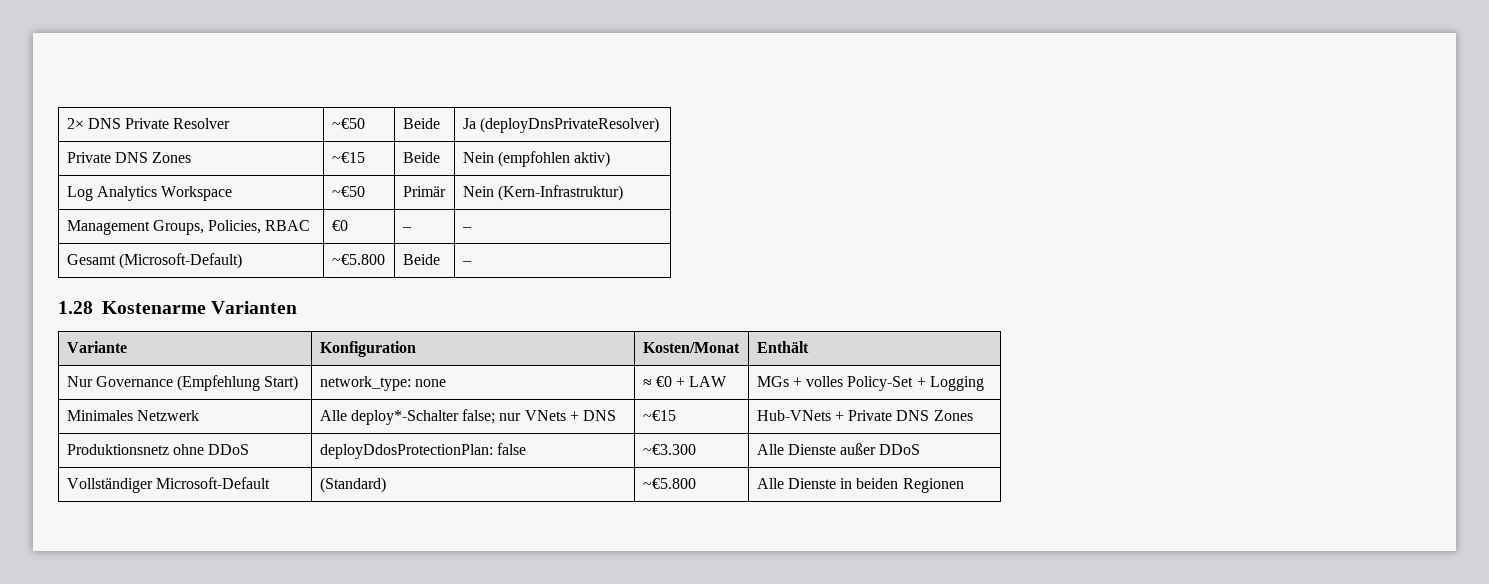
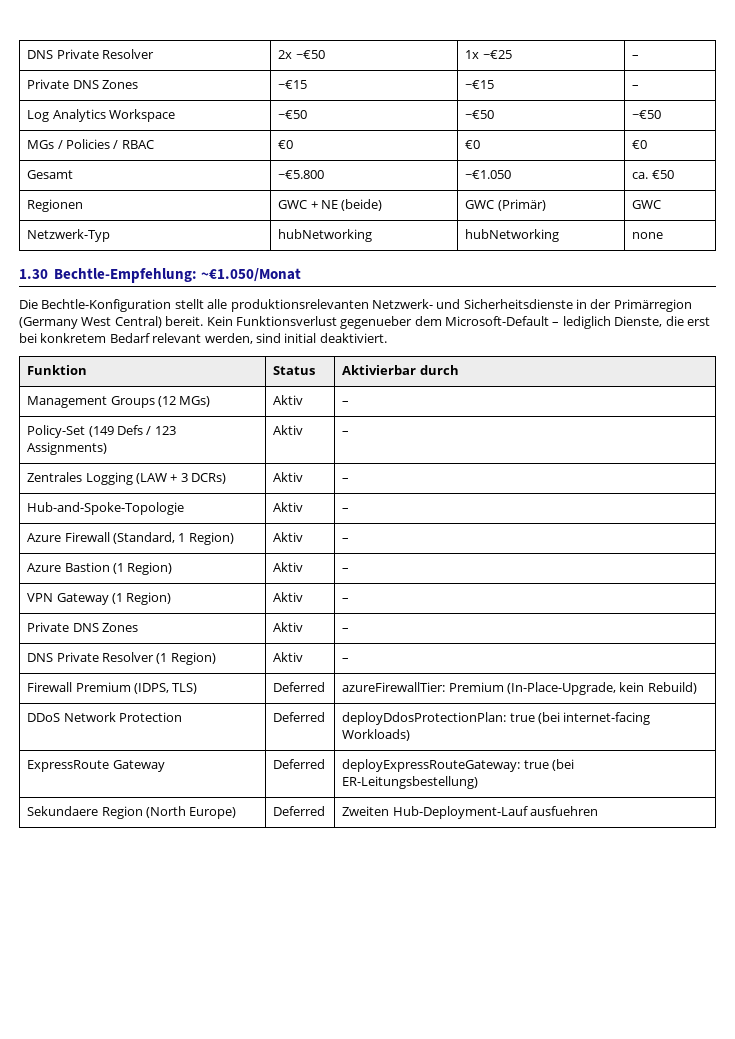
- 2× DNS Private Resolver | ~€50 | Beide | Ja (deployDnsPrivateResolver)
+ DNS Private Resolver | 2x ~€50 | 1x ~€25 | –
- Private DNS Zones | ~€15 | Beide | Nein (empfohlen aktiv)
+ Private DNS Zones | ~€15 | ~€15 | –
- Log Analytics Workspace | ~€50 | Primär | Nein (Kern-Infrastruktur)
- Management Groups, Policies, RBAC | €0 | – | –
- Gesamt (Microsoft-Default) | ~€5.800 | Beide | –
- 1.28 Kostenarme Varianten
- Variante | Konfiguration | Kosten/Monat | Enthält
- Nur Governance (Empfehlung Start) | network_type: none | ≈ €0 + LAW | MGs + volles Policy-Set + Logging
- Minimales Netzwerk | Alle deploy*-Schalter false; nur VNets + DNS | ~€15 | Hub-VNets + Private DNS Zones
- Produktionsnetz ohne DDoS | deployDdosProtectionPlan: false | ~€3.300 | Alle Dienste außer DDoS
- Vollständiger Microsoft-Default | (Standard) | ~€5.800 | Alle Dienste in beiden Regionen
+ Log Analytics Workspace | ~€50 | ~€50 | ~€50
+ MGs / Policies / RBAC | €0 | €0 | €0
+ Gesamt | ~€5.800 | ~€1.050 | ca. €50
+ Regionen | GWC + NE (beide) | GWC (Primär) | GWC
+ Netzwerk-Typ | hubNetworking | hubNetworking | none
+ 1.30 Bechtle-Empfehlung: ~€1.050/Monat
+ Die Bechtle-Konfiguration stellt alle produktionsrelevanten Netzwerk- und Sicherheitsdienste in der Primärregion (Germany West Central) bereit. Kein Funktionsverlust gegenueber dem Microsoft-Default – lediglich Dienste, die erst bei konkretem Bedarf relevant werden, sind initial deaktiviert.
+ Funktion | Status | Aktivierbar durch
+ Management Groups (12 MGs) | Aktiv | –
+ Policy-Set (149 Defs / 123 Assignments) | Aktiv | –
+ Zentrales Logging (LAW + 3 DCRs) | Aktiv | –
+ Hub-and-Spoke-Topologie | Aktiv | –
+ Azure Firewall (Standard, 1 Region) | Aktiv | –
+ Azure Bastion (1 Region) | Aktiv | –
+ VPN Gateway (1 Region) | Aktiv | –
+ Private DNS Zones | Aktiv | –
+ DNS Private Resolver (1 Region) | Aktiv | –
+ Firewall Premium (IDPS, TLS) | Deferred | azureFirewallTier: Premium (In-Place-Upgrade, kein Rebuild)
+ DDoS Network Protection | Deferred | deployDdosProtectionPlan: true (bei internet-facing Workloads)
+ ExpressRoute Gateway | Deferred | deployExpressRouteGateway: true (bei ER-Leitungsbestellung)
+ Sekundaere Region (North Europe) | Deferred | Zweiten Hub-Deployment-Lauf ausfuehren

